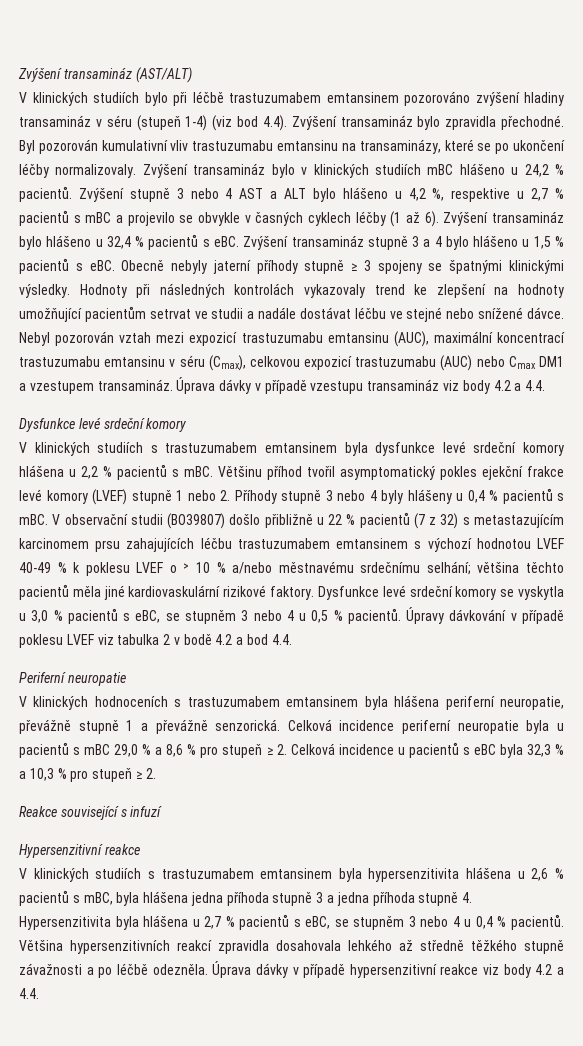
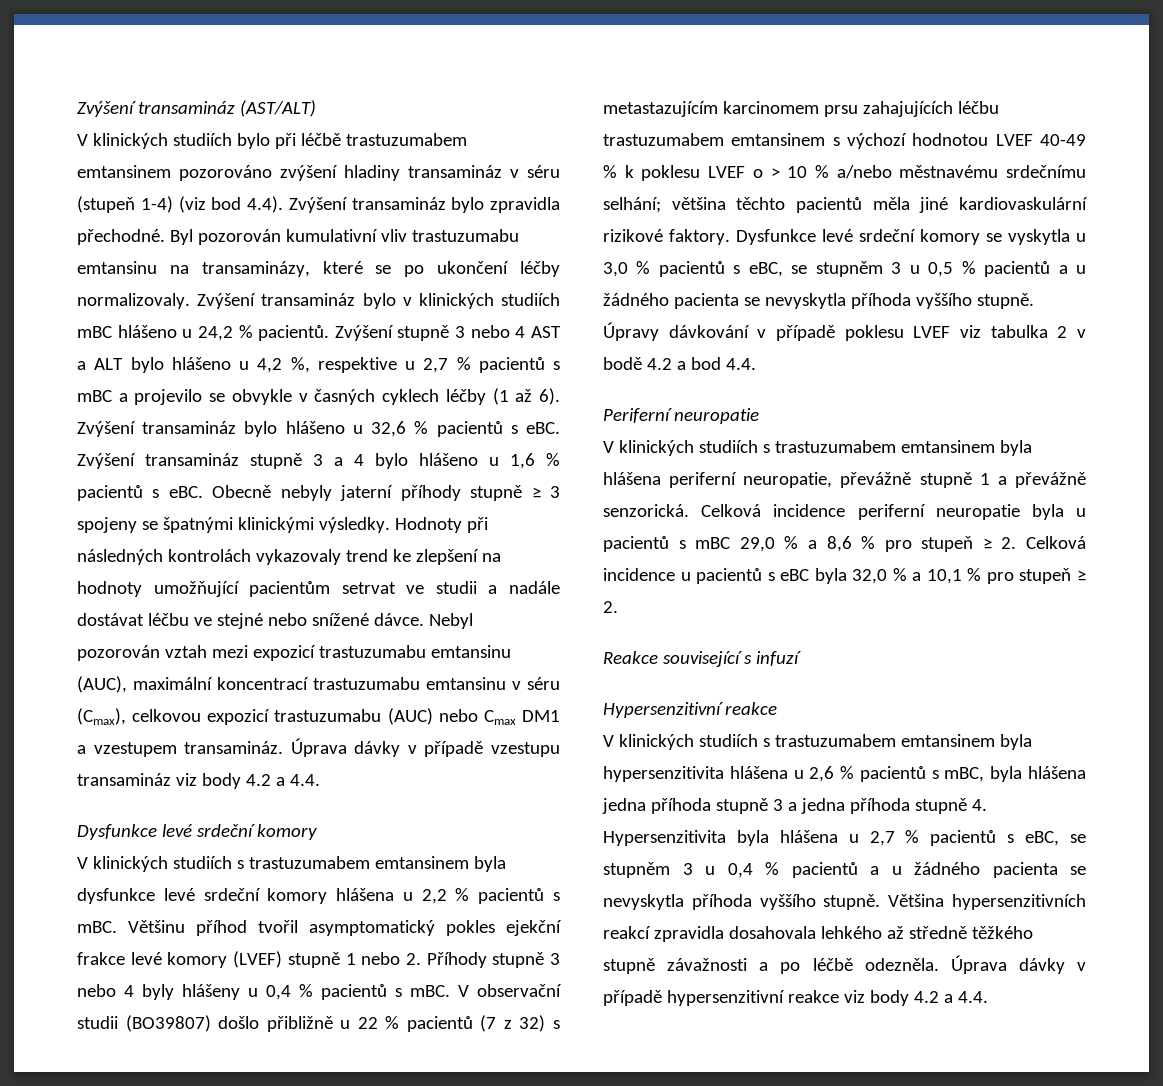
- Zvýšení transamináz bylo hlášeno u 32,4 % pacientů s eBC.
+ Zvýšení transamináz bylo hlášeno u 32,6 % pacientů s eBC.
- Zvýšení transamináz stupně 3 a 4 bylo hlášeno u 1,5 % pacientů s eBC.
+ Zvýšení transamináz stupně 3 a 4 bylo hlášeno u 1,6 % pacientů s eBC.
- Dysfunkce levé srdeční komory se vyskytla u 3,0 % pacientů s eBC, se stupněm 3 nebo 4 u 0,5 % pacientů.
+ Dysfunkce levé srdeční komory se vyskytla u 3,0 % pacientů s eBC, se stupněm 3 u 0,5 % pacientů a u žádného pacienta se nevyskytla příhoda vyššího stupně.
- V klinických hodnoceních s trastuzumabem emtansinem byla hlášena periferní neuropatie, převážně stupně 1 a převážně senzorická.
+ V klinických studiích s trastuzumabem emtansinem byla hlášena periferní neuropatie, převážně stupně 1 a převážně senzorická.
- Celková incidence periferní neuropatie byla u pacientů s mBC 29,0 % a 8,6 % pro stupeň ≥ 2. Celková incidence u pacientů s eBC byla 32,3 % a 10,3 % pro stupeň ≥ 2.
+ Celková incidence periferní neuropatie byla u pacientů s mBC 29,0 % a 8,6 % pro stupeň ≥ 2. Celková incidence u pacientů s eBC byla 32,0 % a 10,1 % pro stupeň ≥ 2.
- V klinických studiích s trastuzumabem emtansinem byla hypersenzitivita hlášena u 2,6 % pacientů s mBC, byla hlášena jedna příhoda stupně 3 a jedna příhoda stupně 4. Hypersenzitivita byla hlášena u 2,7 % pacientů s eBC, se stupněm 3 nebo 4 u 0,4 % pacientů.
+ V klinických studiích s trastuzumabem emtansinem byla hypersenzitivita hlášena u 2,6 % pacientů s mBC, byla hlášena jedna příhoda stupně 3 a jedna příhoda stupně 4. Hypersenzitivita byla hlášena u 2,7 % pacientů s eBC, se stupněm 3 u 0,4 % pacientů a u žádného pacienta se nevyskytla příhoda vyššího stupně.

